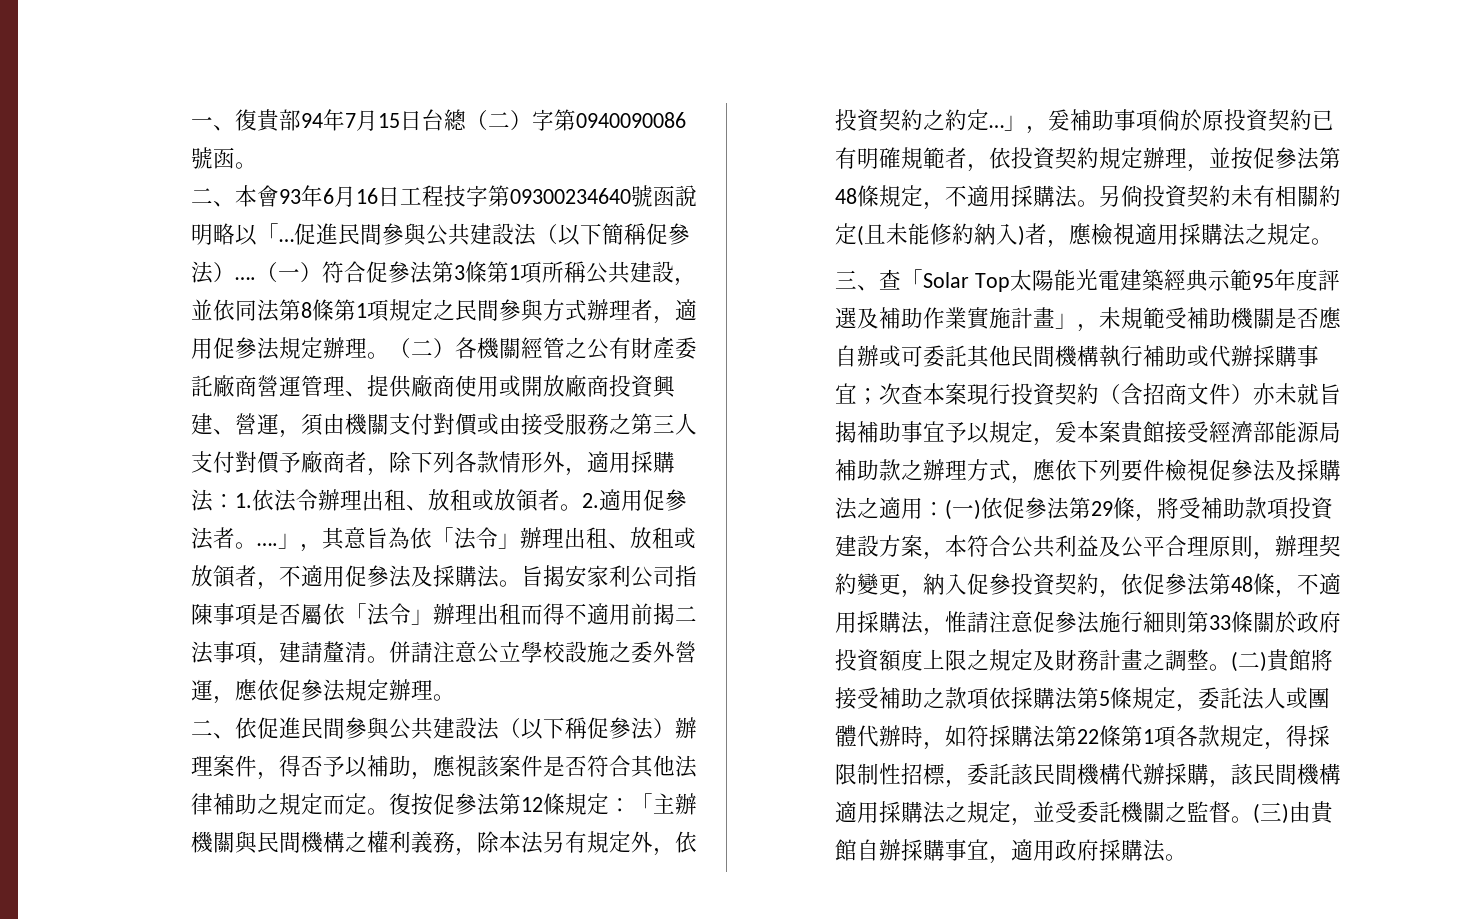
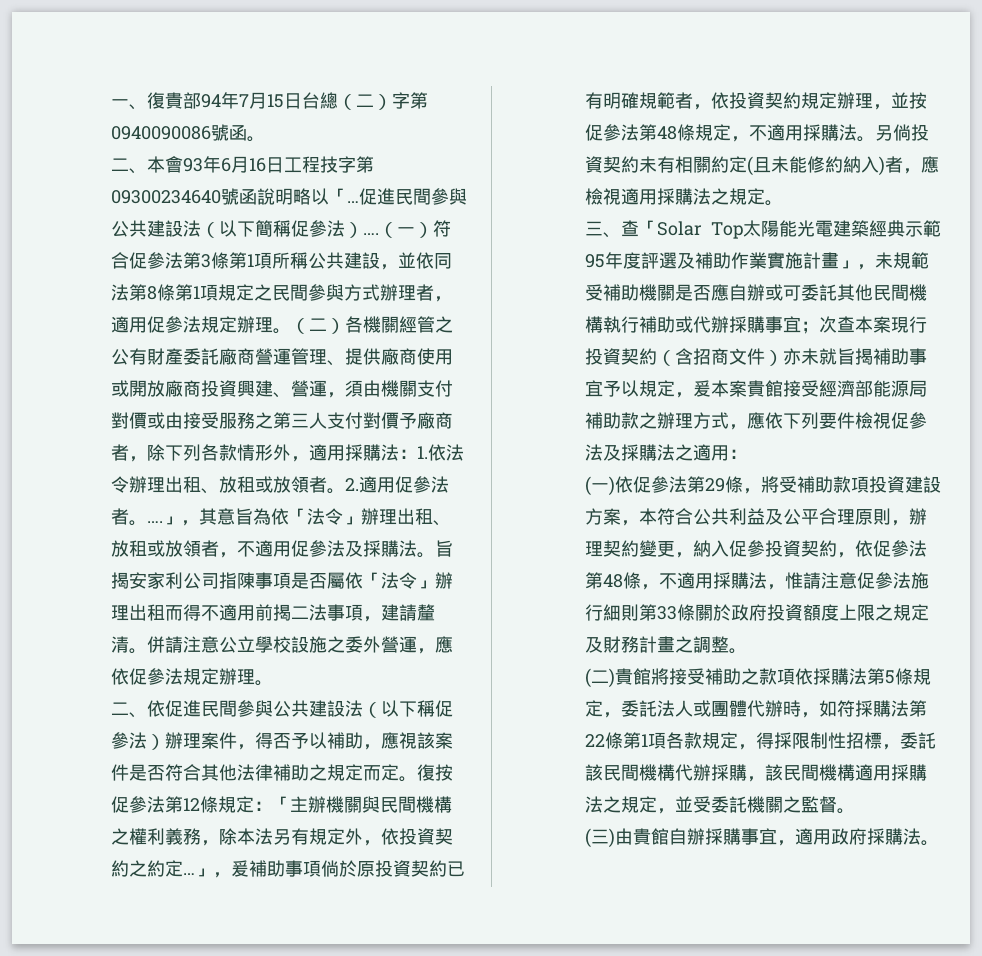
- 次查本案現行投資契約（含招商文件）亦未就旨揭補助事宜予以規定，爰本案貴館接受經濟部能源局補助款之辦理方式，應依下列要件檢視促參法及採購法之適用：(一)依促參法第29條，將受補助款項投資建設方案，本符合公共利益及公平合理原則，辦理契約變更，納入促參投資契約，依促參法第48條，不適用採購法，惟請注意促參法施行細則第33條關於政府投資額度上限之規定及財務計畫之調整。(二)貴館將接受補助之款項依採購法第5條規定，委託法人或團體代辦時，如符採購法第22條第1項各款規定，得採限制性招標，委託該民間機構代辦採購，該民間機構適用採購法之規定，並受委託機關之監督。(三)由貴館自辦採購事宜，適用政府採購法。
+ 次查本案現行投資契約（含招商文件）亦未就旨揭補助事宜予以規定，爰本案貴館接受經濟部能源局補助款之辦理方式，應依下列要件檢視促參法及採購法之適用：
+ (一)依促參法第29條，將受補助款項投資建設方案，本符合公共利益及公平合理原則，辦理契約變更，納入促參投資契約，依促參法第48條，不適用採購法，惟請注意促參法施行細則第33條關於政府投資額度上限之規定及財務計畫之調整。
+ (二)貴館將接受補助之款項依採購法第5條規定，委託法人或團體代辦時，如符採購法第22條第1項各款規定，得採限制性招標，委託該民間機構代辦採購，該民間機構適用採購法之規定，並受委託機關之監督。
+ (三)由貴館自辦採購事宜，適用政府採購法。

